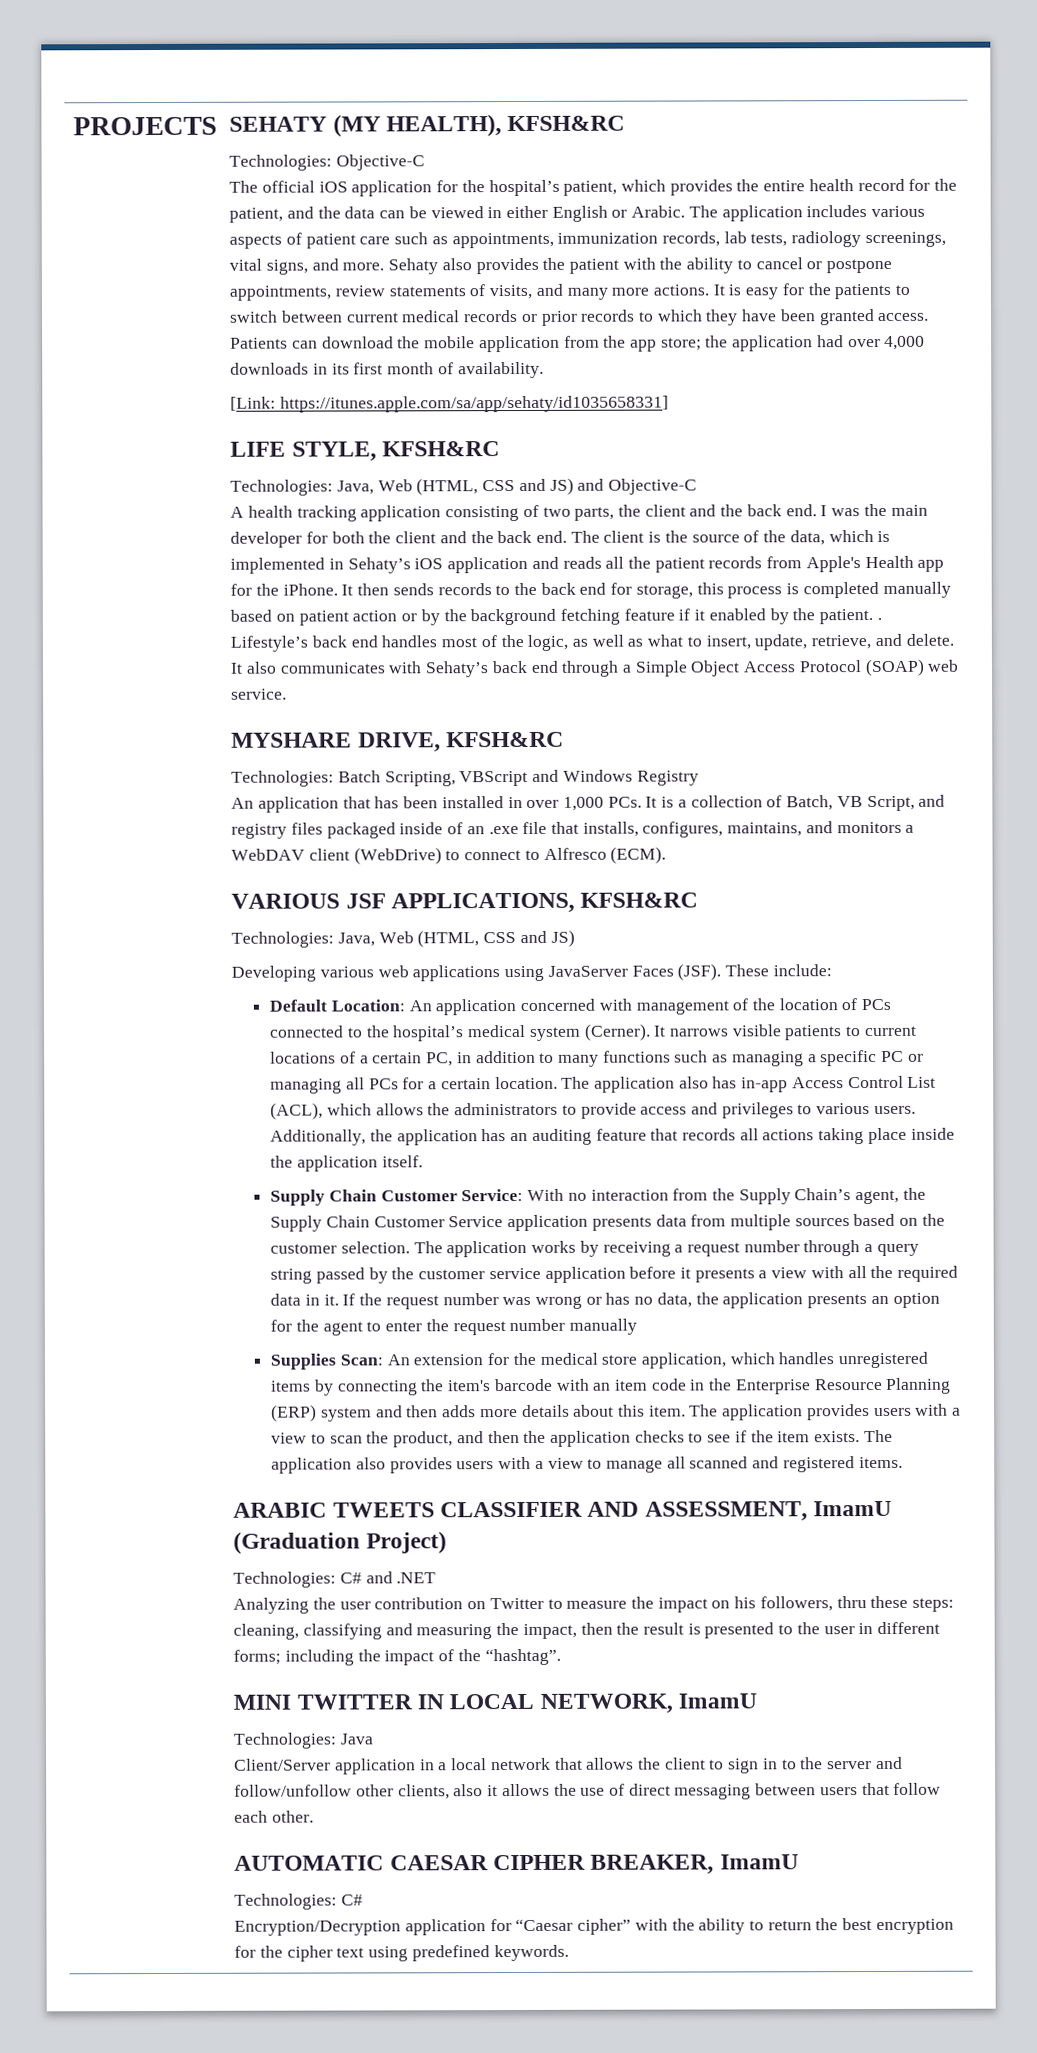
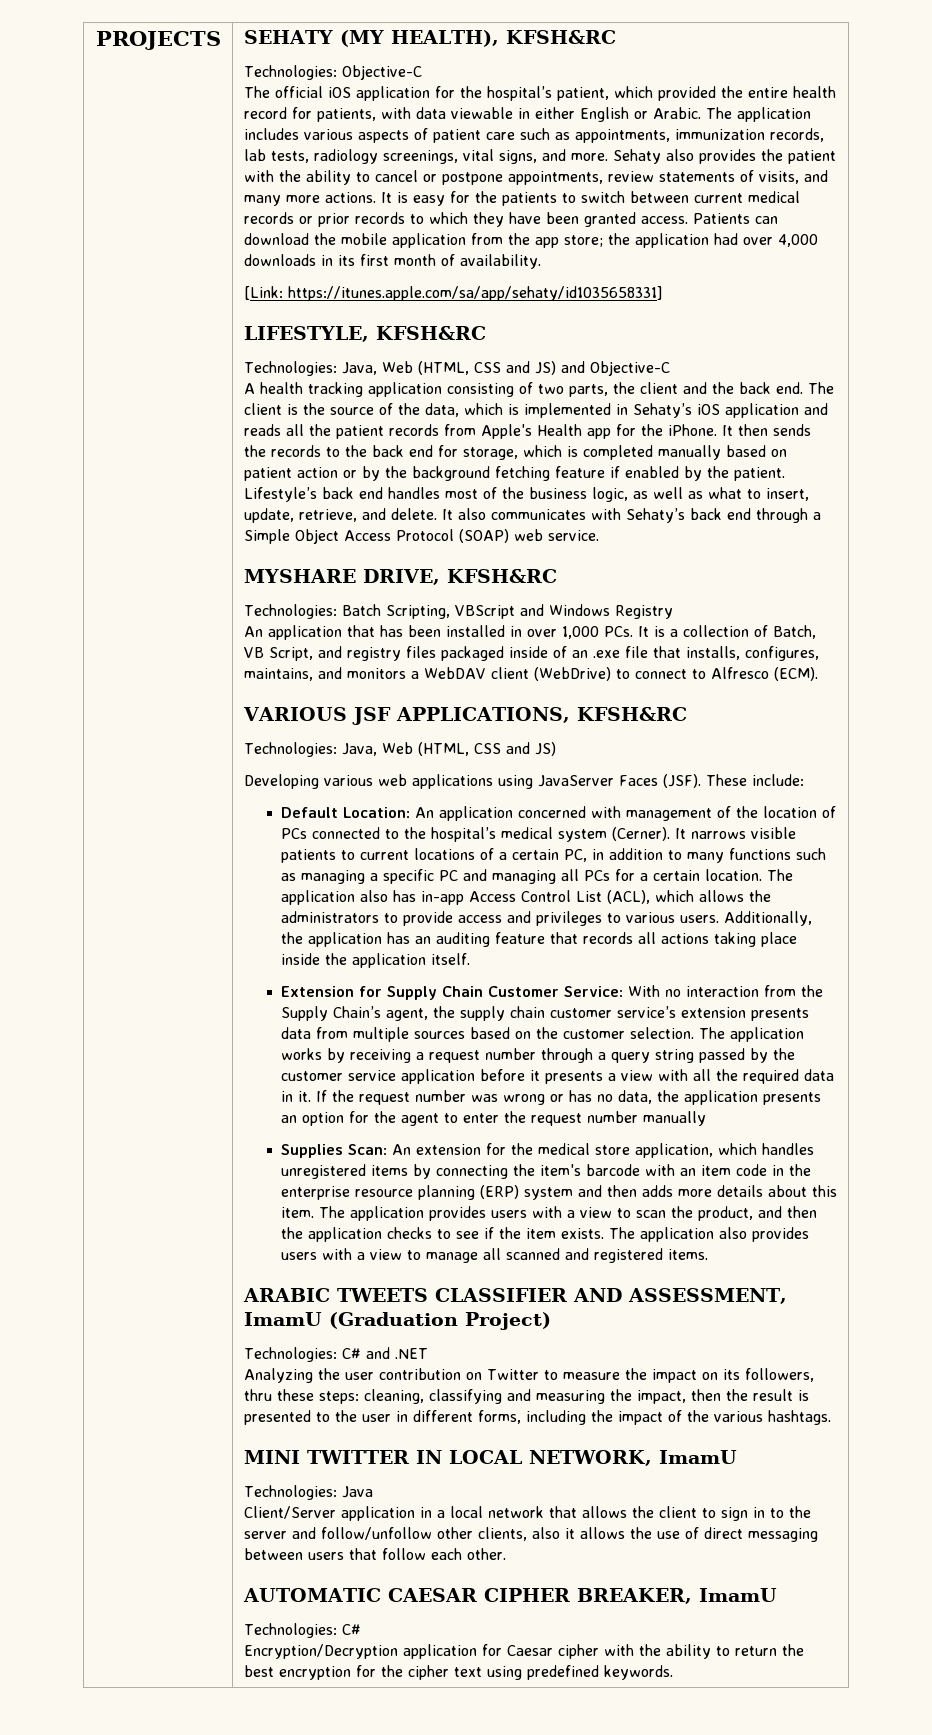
- The official iOS application for the hospital’s patient, which provides the entire health record for the patient, and the data can be viewed in either English or Arabic.
+ The official iOS application for the hospital’s patient, which provided the entire health record for patients, with data viewable in either English or Arabic.
- LIFE STYLE, KFSH&RC
+ LIFESTYLE, KFSH&RC
- I was the main developer for both the client and the back end.
- It then sends records to the back end for storage, this process is completed manually based on patient action or by the background fetching feature if it enabled by the patient. .
+ It then sends the records to the back end for storage, which is completed manually based on patient action or by the background fetching feature if enabled by the patient.
- Lifestyle’s back end handles most of the logic, as well as what to insert, update, retrieve, and delete.
+ Lifestyle’s back end handles most of the business logic, as well as what to insert, update, retrieve, and delete.
- It narrows visible patients to current locations of a certain PC, in addition to many functions such as managing a specific PC or managing all PCs for a certain location.
+ It narrows visible patients to current locations of a certain PC, in addition to many functions such as managing a specific PC and managing all PCs for a certain location.
- Supply Chain Customer Service: With no interaction from the Supply Chain’s agent, the Supply Chain Customer Service application presents data from multiple sources based on the customer selection.
+ Extension for Supply Chain Customer Service: With no interaction from the Supply Chain’s agent, the supply chain customer service’s extension presents data from multiple sources based on the customer selection.
- Supplies Scan: An extension for the medical store application, which handles unregistered items by connecting the item's barcode with an item code in the Enterprise Resource Planning (ERP) system and then adds more details about this item.
+ Supplies Scan: An extension for the medical store application, which handles unregistered items by connecting the item's barcode with an item code in the enterprise resource planning (ERP) system and then adds more details about this item.
- Analyzing the user contribution on Twitter to measure the impact on his followers, thru these steps: cleaning, classifying and measuring the impact, then the result is presented to the user in different forms; including the impact of the “hashtag”.
+ Analyzing the user contribution on Twitter to measure the impact on its followers, thru these steps: cleaning, classifying and measuring the impact, then the result is presented to the user in different forms, including the impact of the various hashtags.
- Encryption/Decryption application for “Caesar cipher” with the ability to return the best encryption for the cipher text using predefined keywords.
+ Encryption/Decryption application for Caesar cipher with the ability to return the best encryption for the cipher text using predefined keywords.

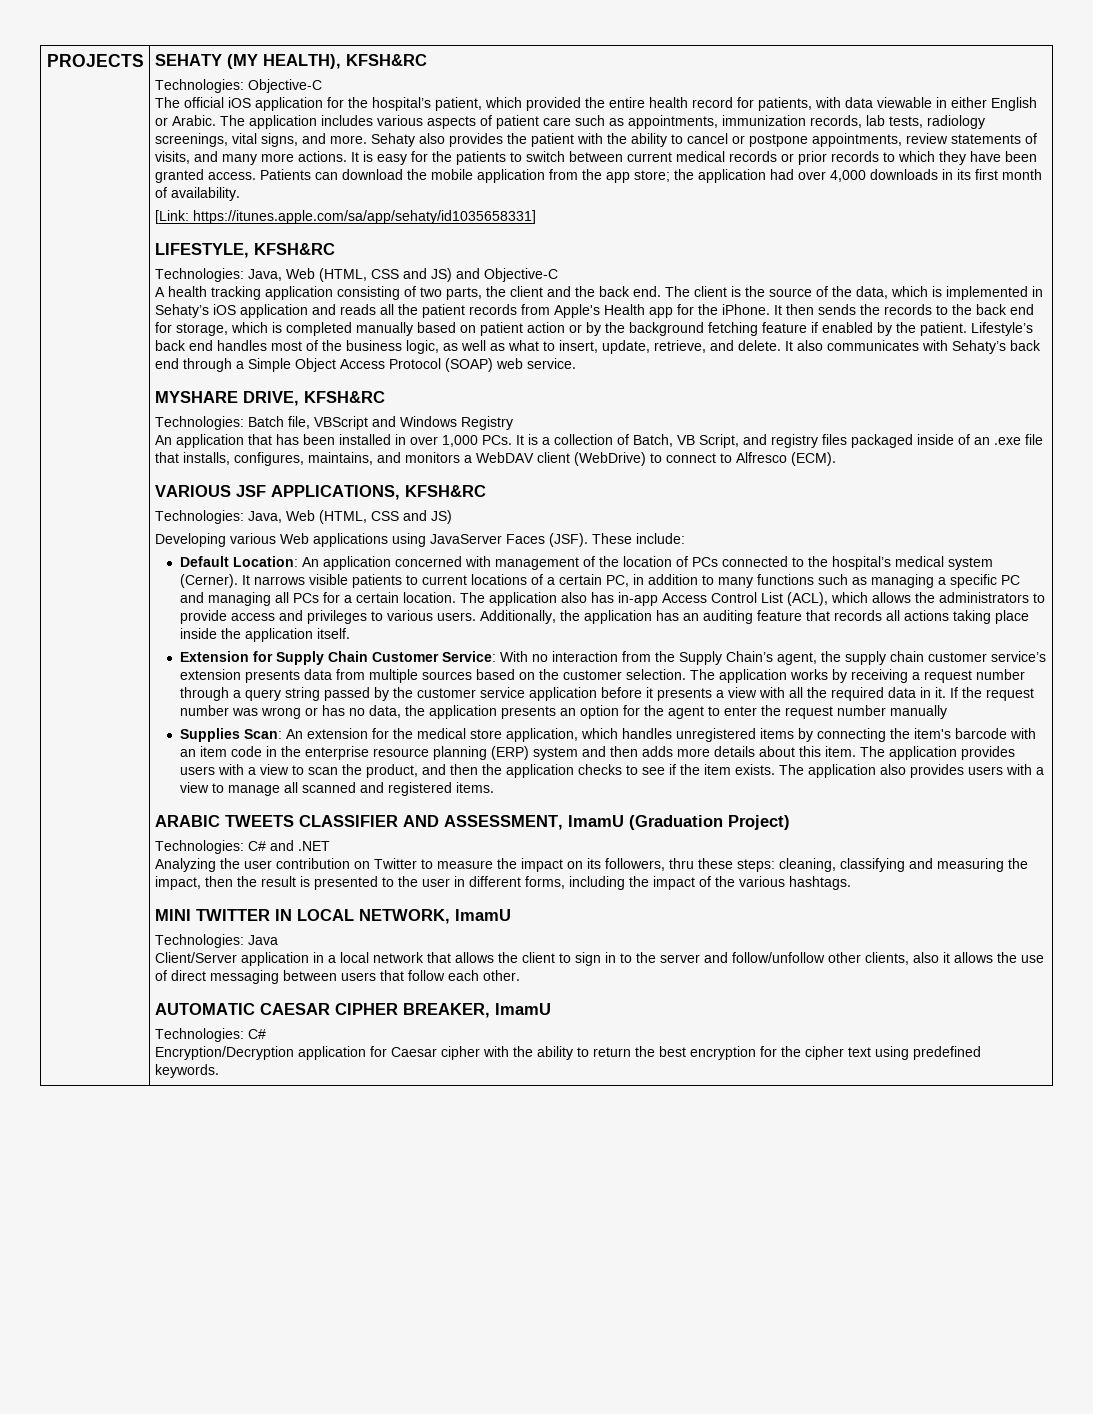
- Technologies: Batch Scripting, VBScript and Windows Registry
+ Technologies: Batch file, VBScript and Windows Registry
- Developing various web applications using JavaServer Faces (JSF).
+ Developing various Web applications using JavaServer Faces (JSF).

